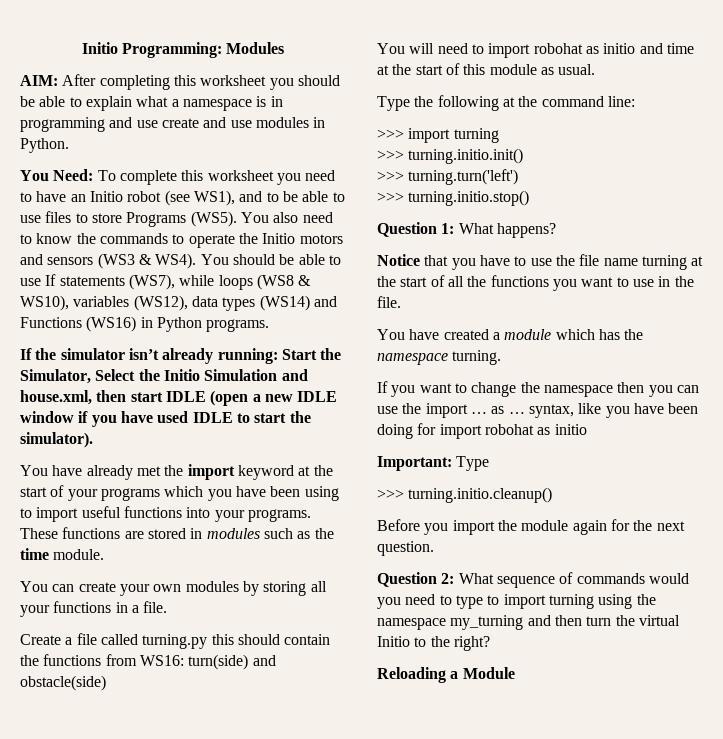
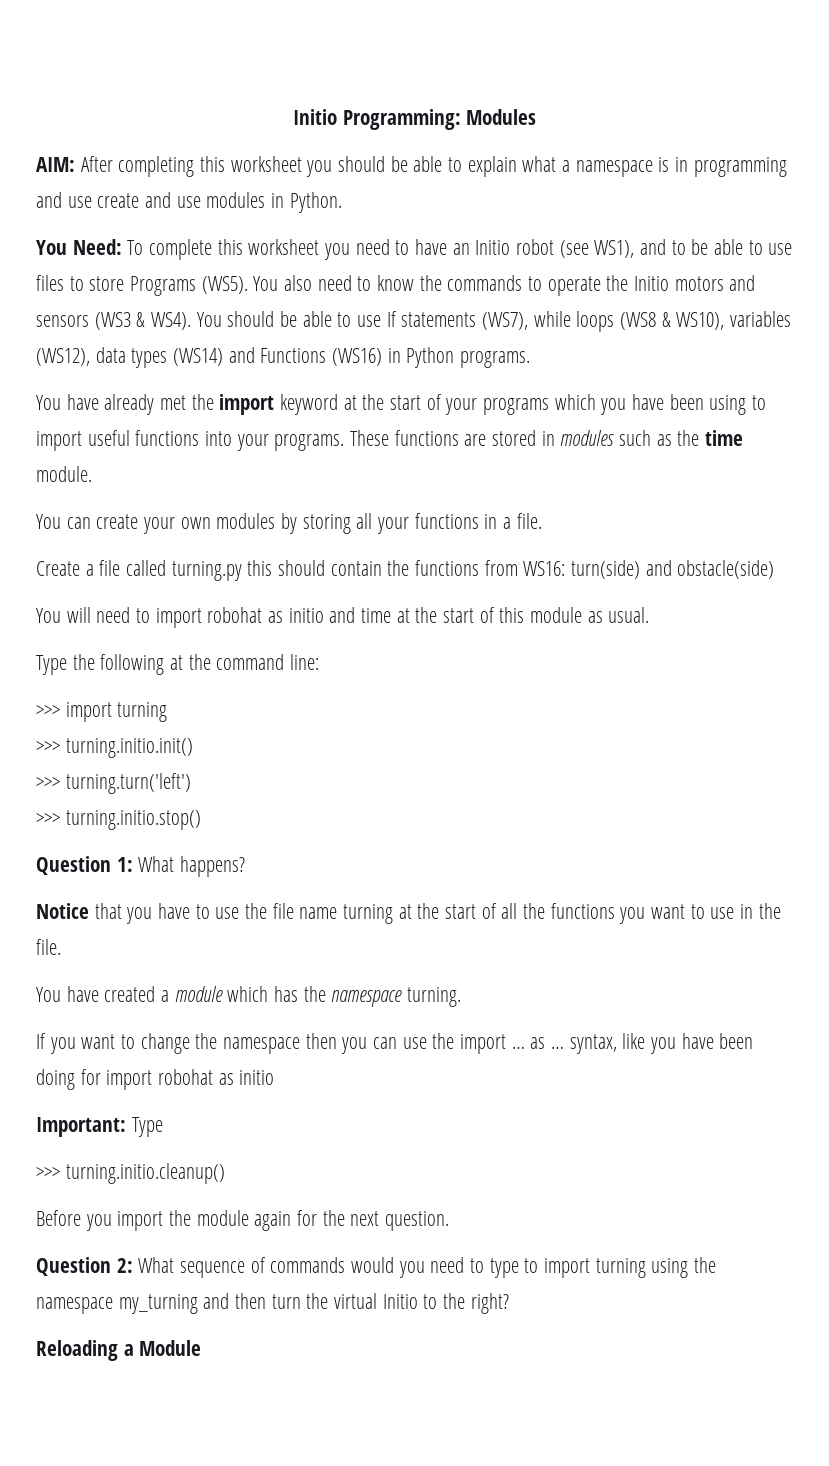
- If the simulator isn’t already running: Start the Simulator, Select the Initio Simulation and house.xml, then start IDLE (open a new IDLE window if you have used IDLE to start the simulator).

